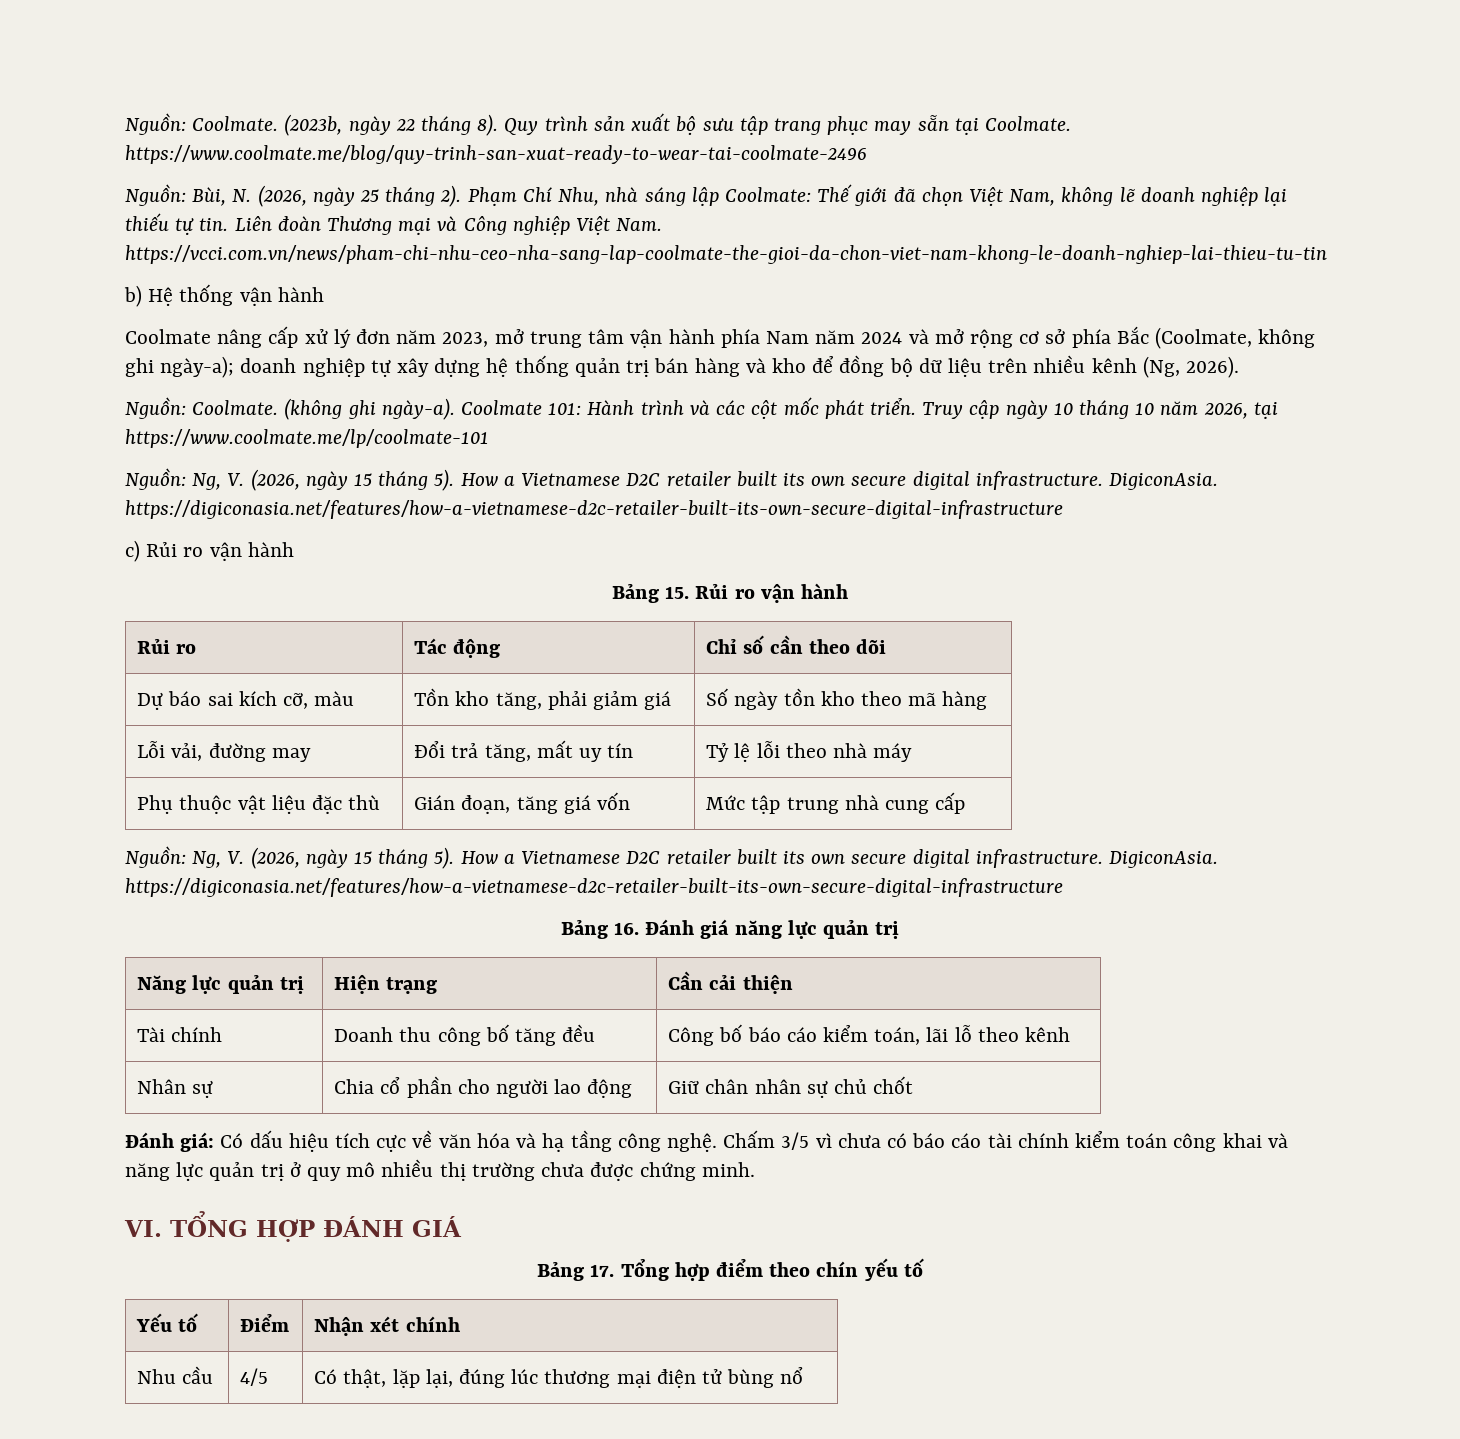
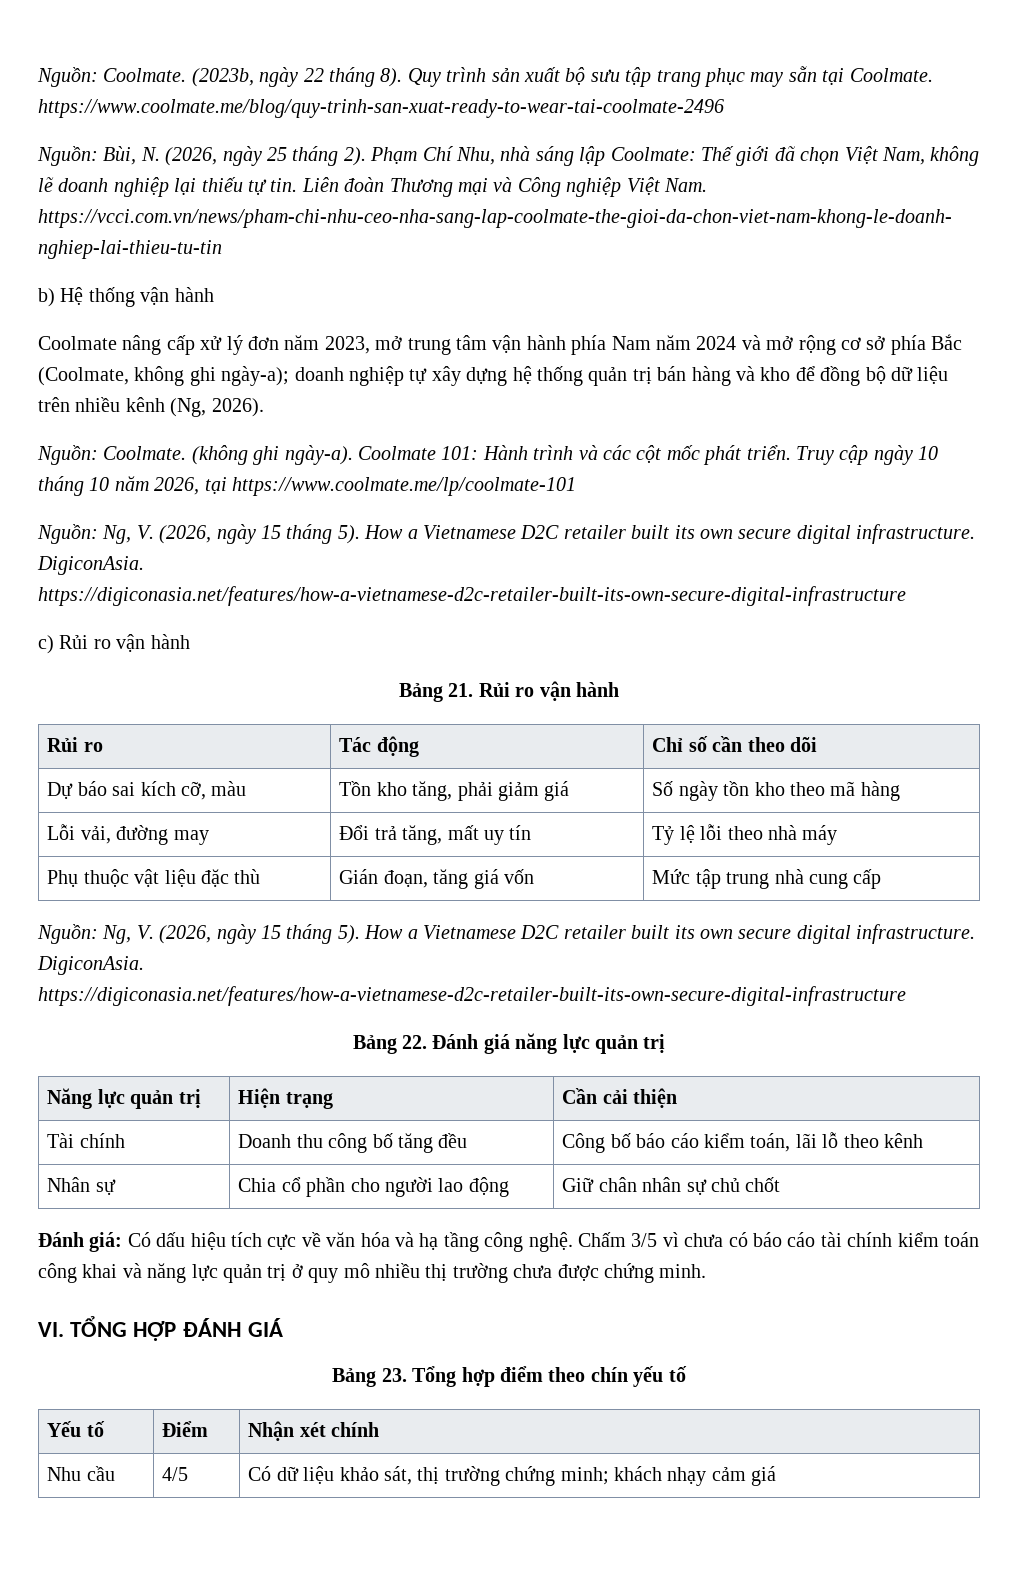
- Bảng 15. Rủi ro vận hành
+ Bảng 21. Rủi ro vận hành
- Bảng 16. Đánh giá năng lực quản trị
+ Bảng 22. Đánh giá năng lực quản trị
- Bảng 17. Tổng hợp điểm theo chín yếu tố
+ Bảng 23. Tổng hợp điểm theo chín yếu tố
- Nhu cầu | 4/5 | Có thật, lặp lại, đúng lúc thương mại điện tử bùng nổ
+ Nhu cầu | 4/5 | Có dữ liệu khảo sát, thị trường chứng minh; khách nhạy cảm giá

